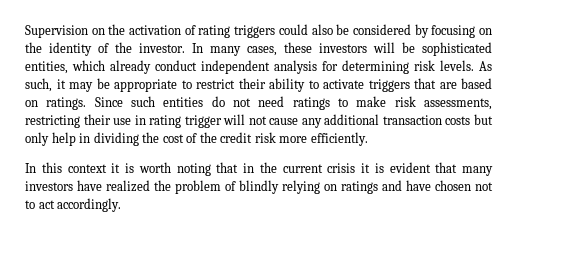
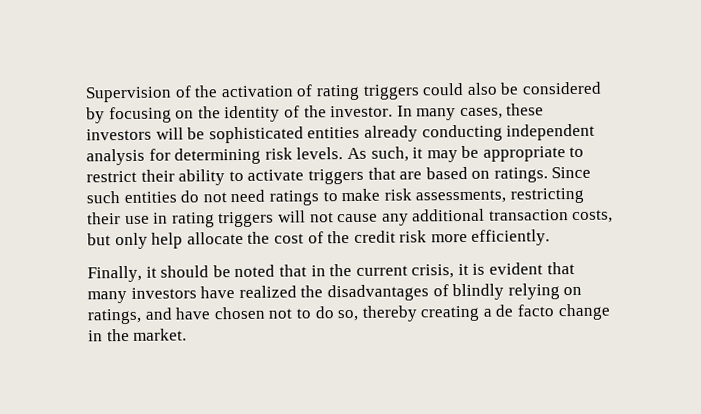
- Supervision on the activation of rating triggers could also be considered by focusing on the identity of the investor.
+ Supervision of the activation of rating triggers could also be considered by focusing on the identity of the investor.
- In many cases, these investors will be sophisticated entities, which already conduct independent analysis for determining risk levels.
+ In many cases, these investors will be sophisticated entities already conducting independent analysis for determining risk levels.
- Since such entities do not need ratings to make risk assessments, restricting their use in rating trigger will not cause any additional transaction costs but only help in dividing the cost of the credit risk more efficiently.
+ Since such entities do not need ratings to make risk assessments, restricting their use in rating triggers will not cause any additional transaction costs, but only help allocate the cost of the credit risk more efficiently.
- In this context it is worth noting that in the current crisis it is evident that many investors have realized the problem of blindly relying on ratings and have chosen not to act accordingly.
+ Finally, it should be noted that in the current crisis, it is evident that many investors have realized the disadvantages of blindly relying on ratings, and have chosen not to do so, thereby creating a de facto change in the market.

